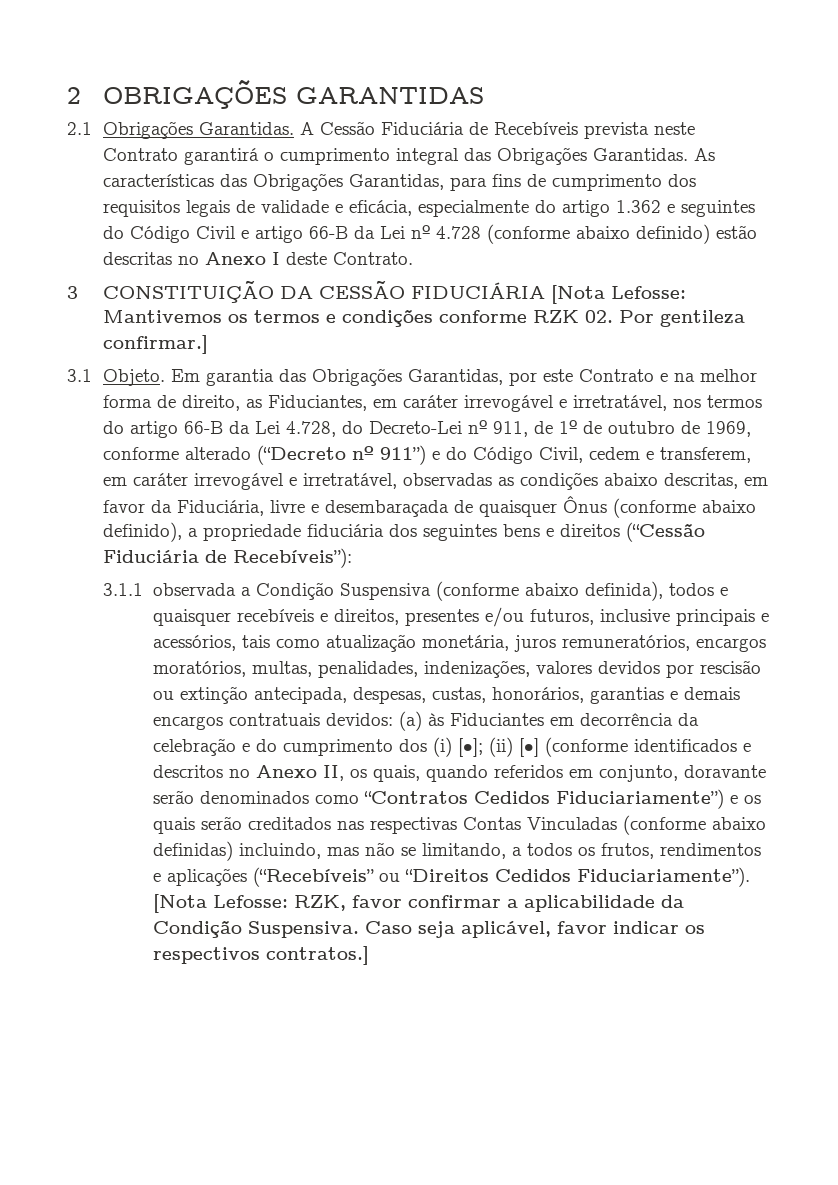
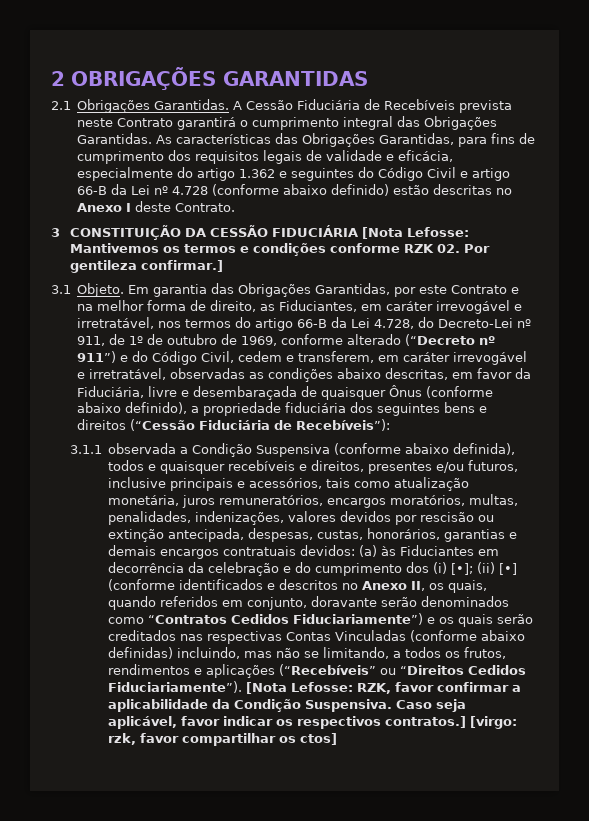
+ [virgo: rzk, favor compartilhar os ctos]

